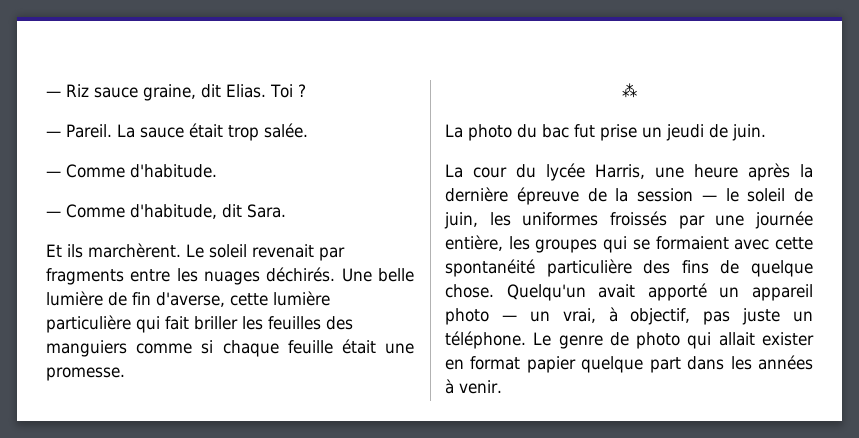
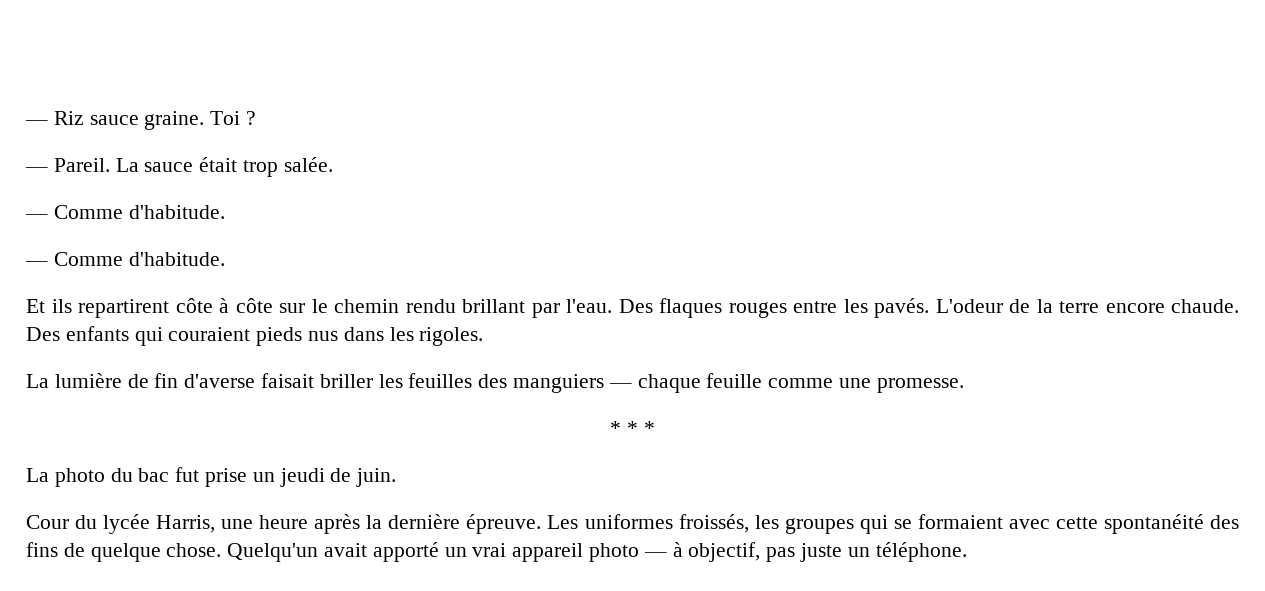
- — Riz sauce graine, dit Elias.
+ — Riz sauce graine.
  La sauce était trop salée.
  — Comme d'habitude.
- — Comme d'habitude, dit Sara.
+ — Comme d'habitude.
- Et ils marchèrent. Le soleil revenait par fragments entre les nuages déchirés. Une belle lumière de fin d'averse, cette lumière particulière qui fait briller les feuilles des manguiers comme si chaque feuille était une promesse.
+ Et ils repartirent côte à côte sur le chemin rendu brillant par l'eau. Des flaques rouges entre les pavés. L'odeur de la terre encore chaude. Des enfants qui couraient pieds nus dans les rigoles.
+ La lumière de fin d'averse faisait briller les feuilles des manguiers — chaque feuille comme une promesse.
- ⁂
+ * * *
- La cour du lycée Harris, une heure après la dernière épreuve de la session — le soleil de juin, les uniformes froissés par une journée entière, les groupes qui se formaient avec cette spontanéité particulière des fins de quelque chose.
+ Cour du lycée Harris, une heure après la dernière épreuve. Les uniformes froissés, les groupes qui se formaient avec cette spontanéité des fins de quelque chose.
- Quelqu'un avait apporté un appareil photo — un vrai, à objectif, pas juste un téléphone. Le genre de photo qui allait exister en format papier quelque part dans les années à venir.
+ Quelqu'un avait apporté un vrai appareil photo — à objectif, pas juste un téléphone.

